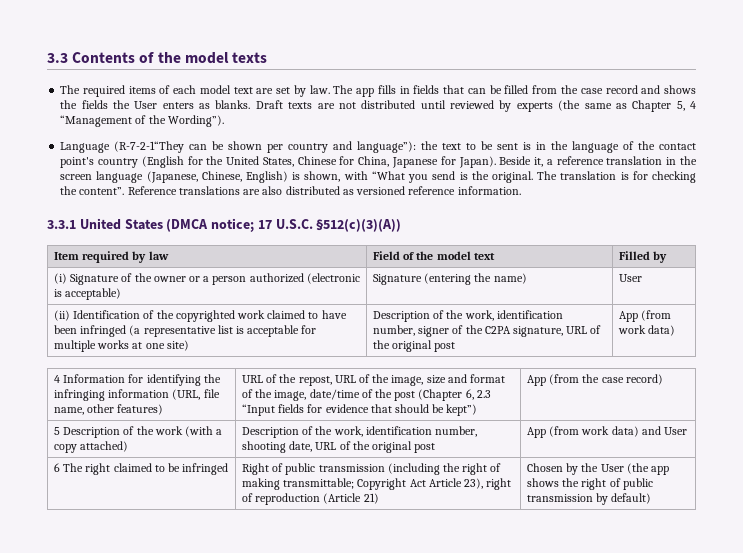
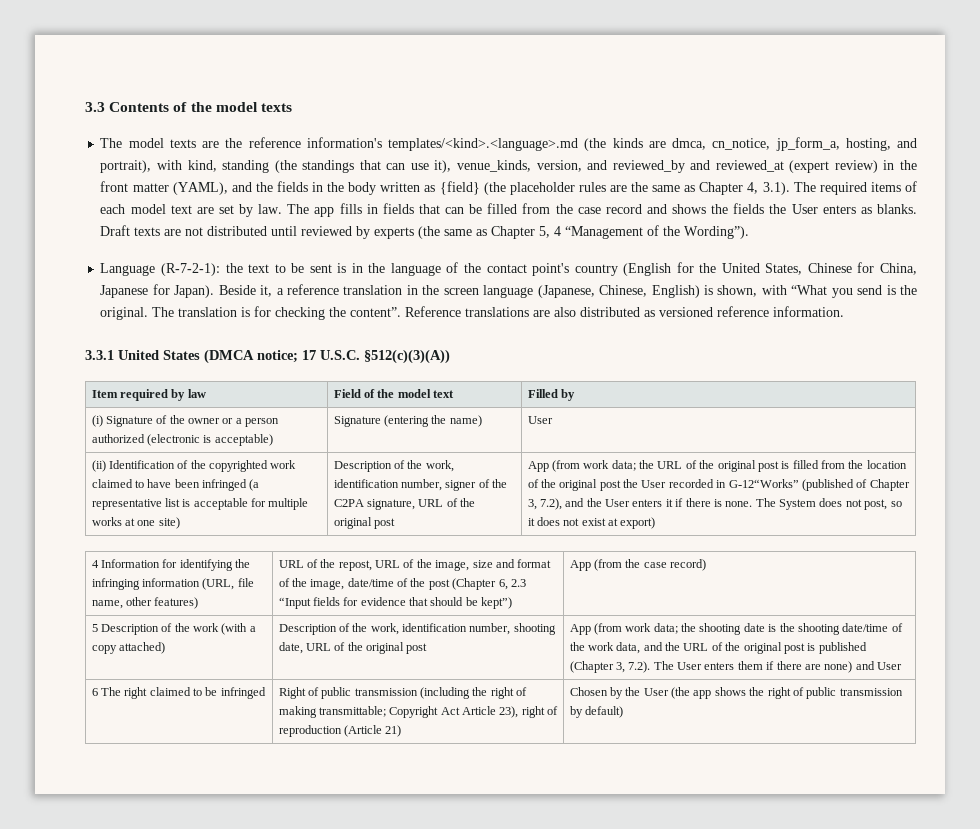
- The required items of each model text are set by law.
+ The model texts are the reference information's templates/<kind>.<language>.md (the kinds are dmca, cn_notice, jp_form_a, hosting, and portrait), with kind, standing (the standings that can use it), venue_kinds, version, and reviewed_by and reviewed_at (expert review) in the front matter (YAML), and the fields in the body written as {field} (the placeholder rules are the same as Chapter 4, 3.1). The required items of each model text are set by law.
- Language (R-7-2-1“They can be shown per country and language”): the text to be sent is in the language of the contact point's country (English for the United States, Chinese for China, Japanese for Japan).
+ Language (R-7-2-1): the text to be sent is in the language of the contact point's country (English for the United States, Chinese for China, Japanese for Japan).
- Description of the work, identification number, signer of the C2PA signature, URL of the original post | App (from work data)
+ Description of the work, identification number, signer of the C2PA signature, URL of the original post | App (from work data; the URL of the original post is filled from the location of the original post the User recorded in G-12“Works” (published of Chapter 3, 7.2), and the User enters it if there is none. The System does not post, so it does not exist at export)
- App (from work data) and User
+ App (from work data; the shooting date is the shooting date/time of the work data, and the URL of the original post is published (Chapter 3, 7.2). The User enters them if there are none) and User

